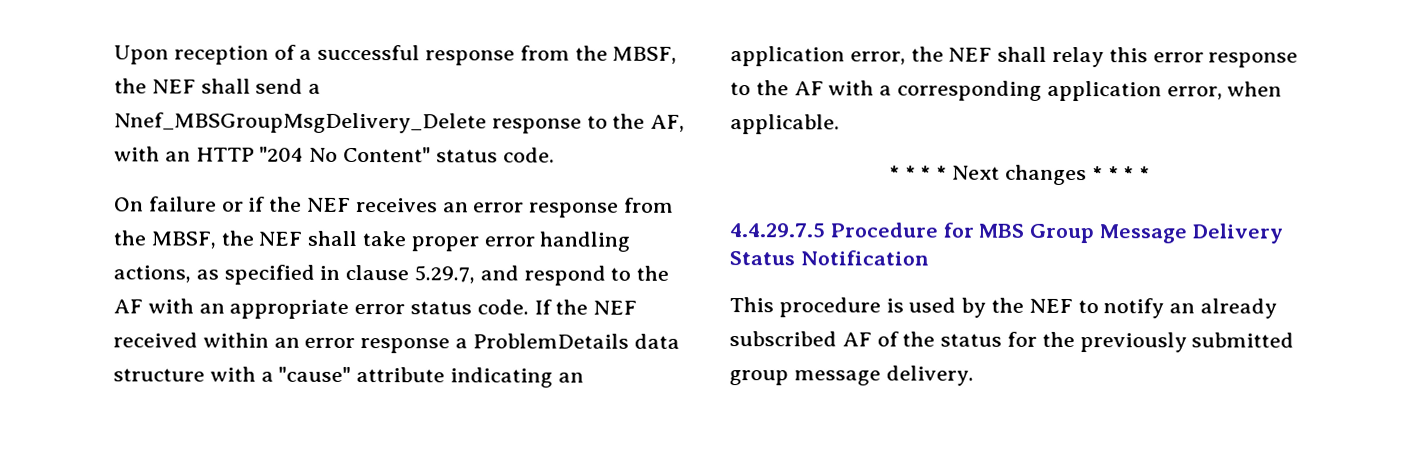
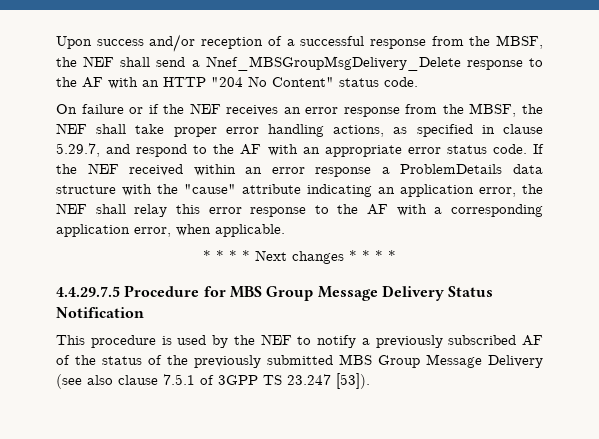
- Upon reception of a successful response from the MBSF, the NEF shall send a Nnef_MBSGroupMsgDelivery_Delete response to the AF, with an HTTP "204 No Content" status code.
+ Upon success and/or reception of a successful response from the MBSF, the NEF shall send a Nnef_MBSGroupMsgDelivery_Delete response to the AF with an HTTP "204 No Content" status code.
- If the NEF received within an error response a ProblemDetails data structure with a "cause" attribute indicating an application error, the NEF shall relay this error response to the AF with a corresponding application error, when applicable.
+ If the NEF received within an error response a ProblemDetails data structure with the "cause" attribute indicating an application error, the NEF shall relay this error response to the AF with a corresponding application error, when applicable.
- This procedure is used by the NEF to notify an already subscribed AF of the status for the previously submitted group message delivery.
+ This procedure is used by the NEF to notify a previously subscribed AF of the status of the previously submitted MBS Group Message Delivery (see also clause 7.5.1 of 3GPP TS 23.247 [53]).

